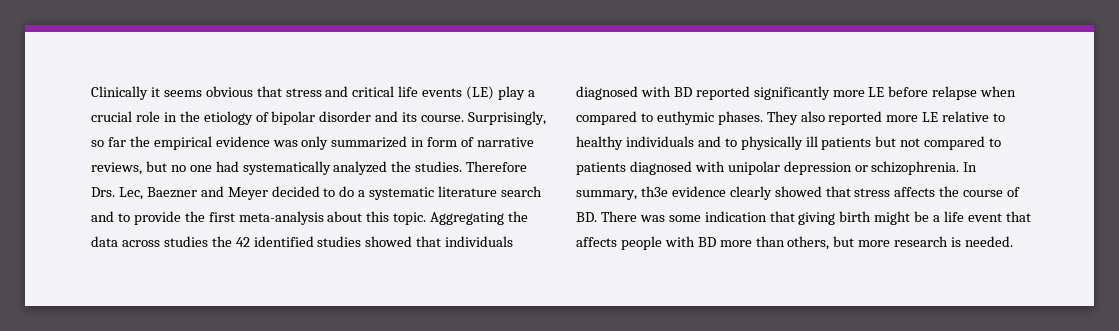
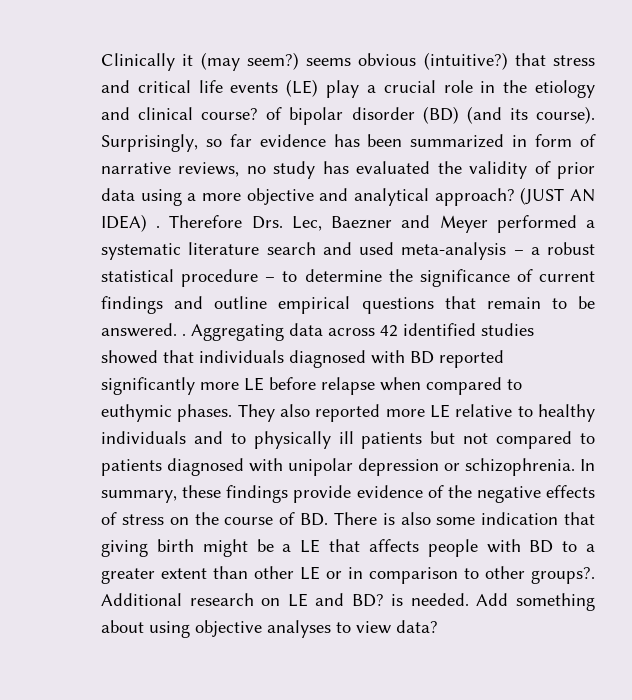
- Clinically it seems obvious that stress and critical life events (LE) play a crucial role in the etiology of bipolar disorder and its course. Surprisingly, so far the empirical evidence was only summarized in form of narrative reviews, but no one had systematically analyzed the studies.
+ Clinically it (may seem?) seems obvious (intuitive?) that stress and critical life events (LE) play a crucial role in the etiology and clinical course? of bipolar disorder (BD) (and its course). Surprisingly, so far evidence has been summarized in form of narrative reviews, no study has evaluated the validity of prior data using a more objective and analytical approach? (JUST AN IDEA) .
- Therefore Drs. Lec, Baezner and Meyer decided to do a systematic literature search and to provide the first meta-analysis about this topic. Aggregating the data across studies the 42 identified studies showed that individuals diagnosed with BD reported significantly more LE before relapse when compared to euthymic phases.
+ Therefore Drs. Lec, Baezner and Meyer performed a systematic literature search and used meta-analysis – a robust statistical procedure – to determine the significance of current findings and outline empirical questions that remain to be answered. . Aggregating data across 42 identified studies showed that individuals diagnosed with BD reported significantly more LE before relapse when compared to euthymic phases.
- In summary, th3e evidence clearly showed that stress affects the course of BD. There was some indication that giving birth might be a life event that affects people with BD more than others, but more research is needed.
+ In summary, these findings provide evidence of the negative effects of stress on the course of BD. There is also some indication that giving birth might be a LE that affects people with BD to a greater extent than other LE or in comparison to other groups?. Additional research on LE and BD? is needed. Add something about using objective analyses to view data?

